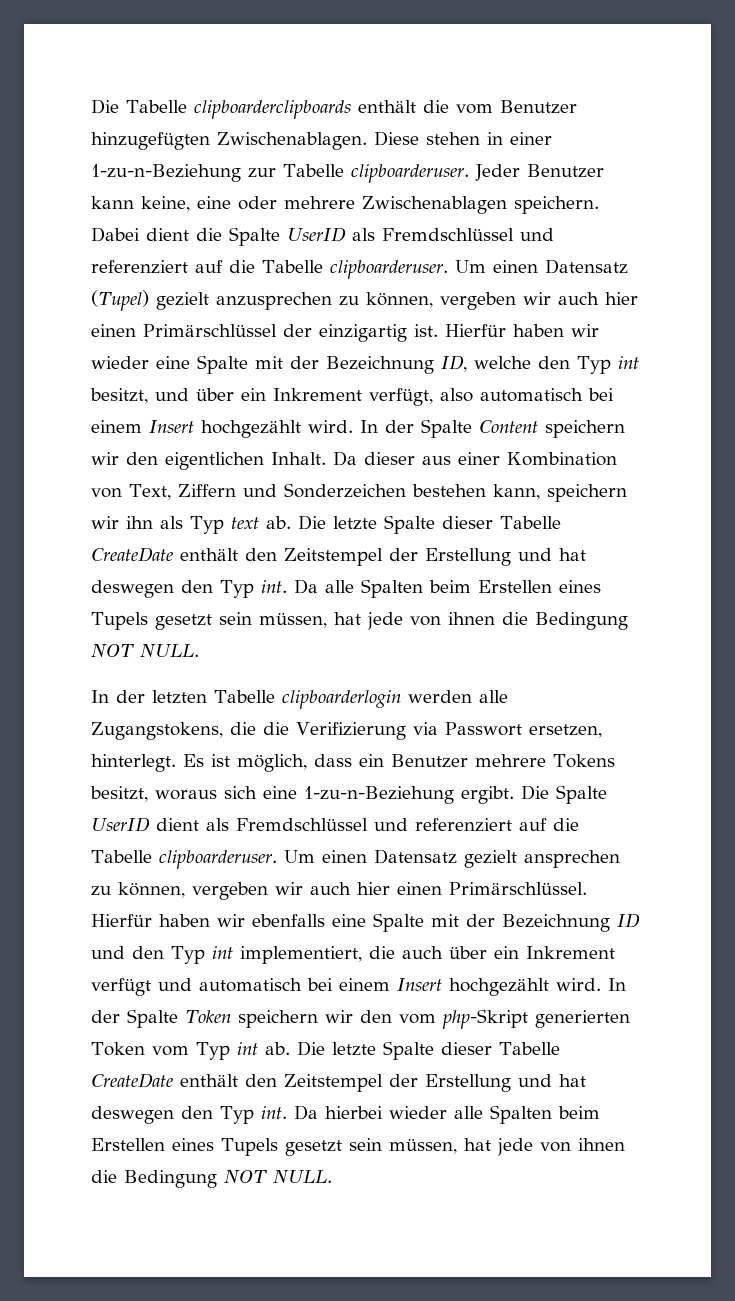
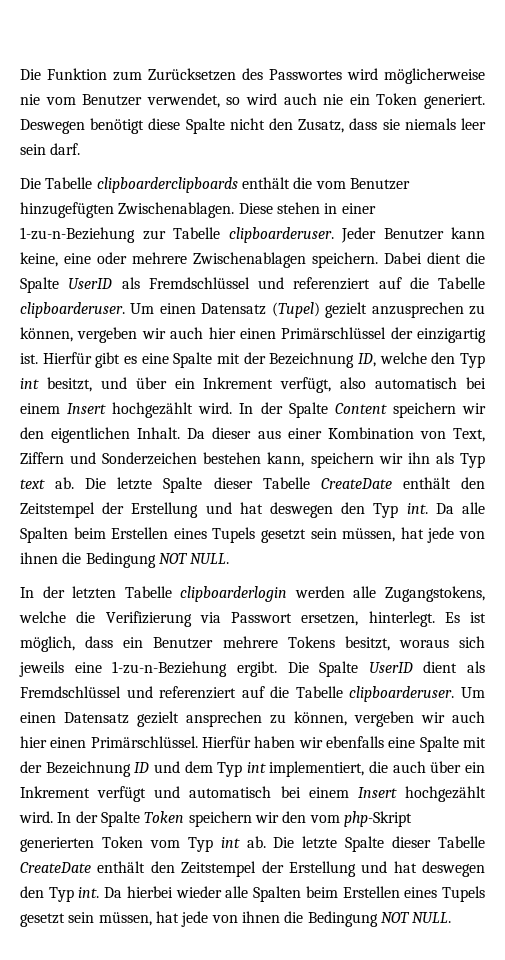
+ Die Funktion zum Zurücksetzen des Passwortes wird möglicherweise nie vom Benutzer verwendet, so wird auch nie ein Token generiert. Deswegen benötigt diese Spalte nicht den Zusatz, dass sie niemals leer sein darf.
- Hierfür haben wir wieder eine Spalte mit der Bezeichnung ID, welche den Typ int besitzt, und über ein Inkrement verfügt, also automatisch bei einem Insert hochgezählt wird.
+ Hierfür gibt es eine Spalte mit der Bezeichnung ID, welche den Typ int besitzt, und über ein Inkrement verfügt, also automatisch bei einem Insert hochgezählt wird.
- In der letzten Tabelle clipboarderlogin werden alle Zugangstokens, die die Verifizierung via Passwort ersetzen, hinterlegt.
+ In der letzten Tabelle clipboarderlogin werden alle Zugangstokens, welche die Verifizierung via Passwort ersetzen, hinterlegt.
- Es ist möglich, dass ein Benutzer mehrere Tokens besitzt, woraus sich eine 1-zu-n-Beziehung ergibt.
+ Es ist möglich, dass ein Benutzer mehrere Tokens besitzt, woraus sich jeweils eine 1-zu-n-Beziehung ergibt.
- Hierfür haben wir ebenfalls eine Spalte mit der Bezeichnung ID und den Typ int implementiert, die auch über ein Inkrement verfügt und automatisch bei einem Insert hochgezählt wird.
+ Hierfür haben wir ebenfalls eine Spalte mit der Bezeichnung ID und dem Typ int implementiert, die auch über ein Inkrement verfügt und automatisch bei einem Insert hochgezählt wird.

